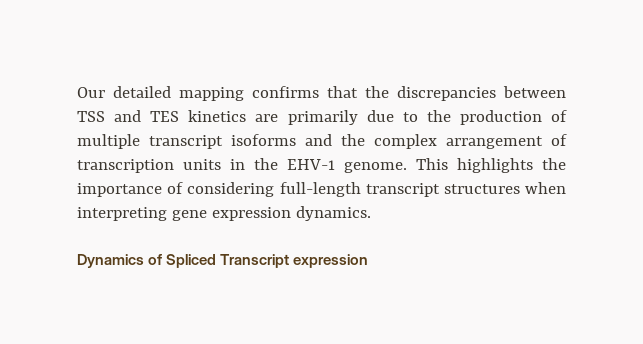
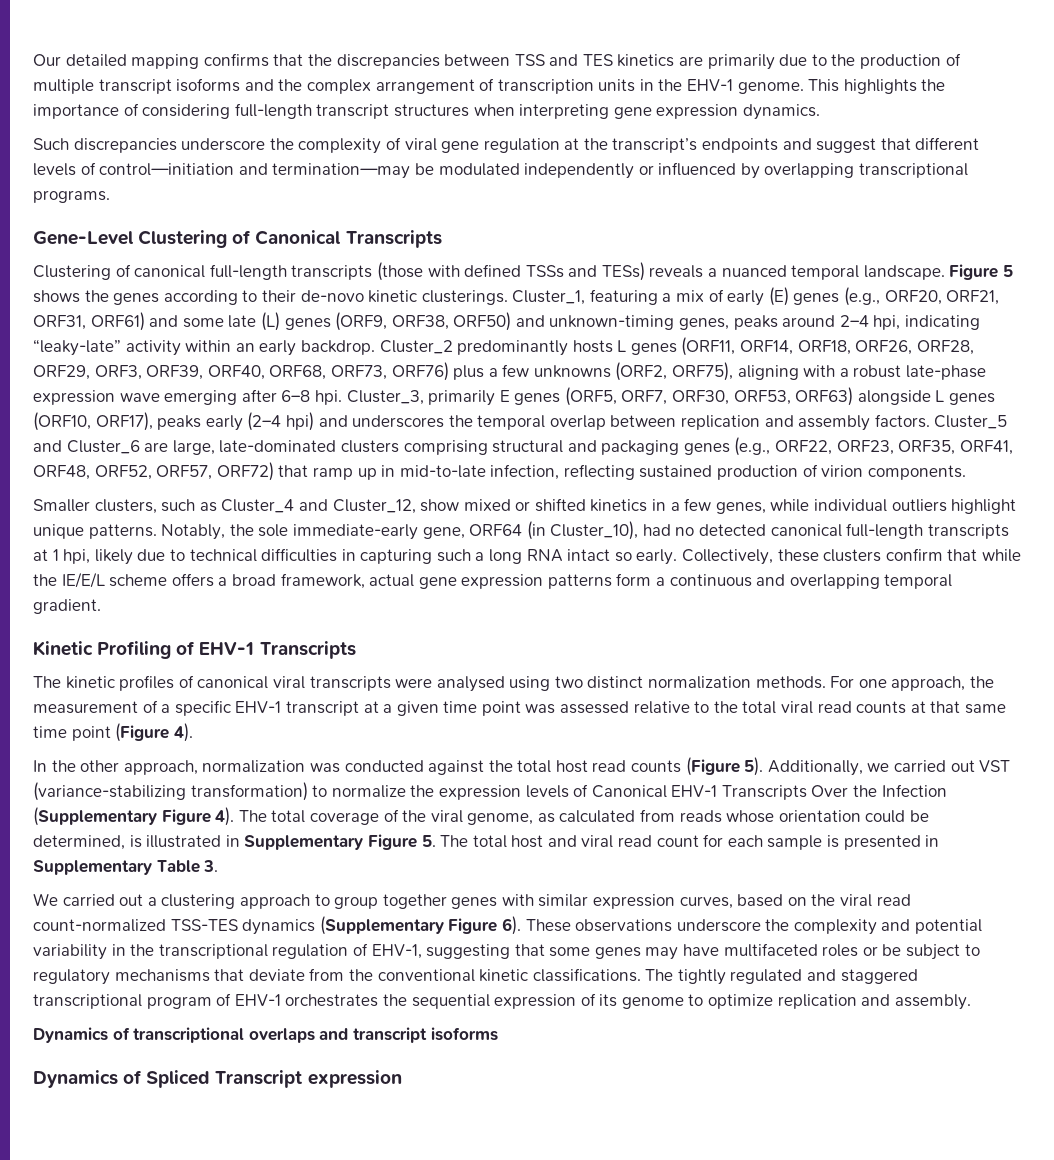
+ Such discrepancies underscore the complexity of viral gene regulation at the transcript’s endpoints and suggest that different levels of control—initiation and termination—may be modulated independently or influenced by overlapping transcriptional programs.
+ Gene-Level Clustering of Canonical Transcripts
+ Clustering of canonical full-length transcripts (those with defined TSSs and TESs) reveals a nuanced temporal landscape. Figure 5 shows the genes according to their de-novo kinetic clusterings. Cluster_1, featuring a mix of early (E) genes (e.g., ORF20, ORF21, ORF31, ORF61) and some late (L) genes (ORF9, ORF38, ORF50) and unknown-timing genes, peaks around 2–4 hpi, indicating “leaky-late” activity within an early backdrop. Cluster_2 predominantly hosts L genes (ORF11, ORF14, ORF18, ORF26, ORF28, ORF29, ORF3, ORF39, ORF40, ORF68, ORF73, ORF76) plus a few unknowns (ORF2, ORF75), aligning with a robust late-phase expression wave emerging after 6–8 hpi. Cluster_3, primarily E genes (ORF5, ORF7, ORF30, ORF53, ORF63) alongside L genes (ORF10, ORF17), peaks early (2–4 hpi) and underscores the temporal overlap between replication and assembly factors. Cluster_5 and Cluster_6 are large, late-dominated clusters comprising structural and packaging genes (e.g., ORF22, ORF23, ORF35, ORF41, ORF48, ORF52, ORF57, ORF72) that ramp up in mid-to-late infection, reflecting sustained production of virion components.
+ Smaller clusters, such as Cluster_4 and Cluster_12, show mixed or shifted kinetics in a few genes, while individual outliers highlight unique patterns. Notably, the sole immediate-early gene, ORF64 (in Cluster_10), had no detected canonical full-length transcripts at 1 hpi, likely due to technical difficulties in capturing such a long RNA intact so early. Collectively, these clusters confirm that while the IE/E/L scheme offers a broad framework, actual gene expression patterns form a continuous and overlapping temporal gradient.
+ Kinetic Profiling of EHV-1 Transcripts
+ The kinetic profiles of canonical viral transcripts were analysed using two distinct normalization methods. For one approach, the measurement of a specific EHV-1 transcript at a given time point was assessed relative to the total viral read counts at that same time point (Figure 4).
+ In the other approach, normalization was conducted against the total host read counts (Figure 5). Additionally, we carried out VST (variance-stabilizing transformation) to normalize the expression levels of Canonical EHV-1 Transcripts Over the Infection (Supplementary Figure 4). The total coverage of the viral genome, as calculated from reads whose orientation could be determined, is illustrated in Supplementary Figure 5. The total host and viral read count for each sample is presented in Supplementary Table 3.
+ We carried out a clustering approach to group together genes with similar expression curves, based on the viral read count-normalized TSS-TES dynamics (Supplementary Figure 6). These observations underscore the complexity and potential variability in the transcriptional regulation of EHV-1, suggesting that some genes may have multifaceted roles or be subject to regulatory mechanisms that deviate from the conventional kinetic classifications. The tightly regulated and staggered transcriptional program of EHV-1 orchestrates the sequential expression of its genome to optimize replication and assembly.
+ Dynamics of transcriptional overlaps and transcript isoforms

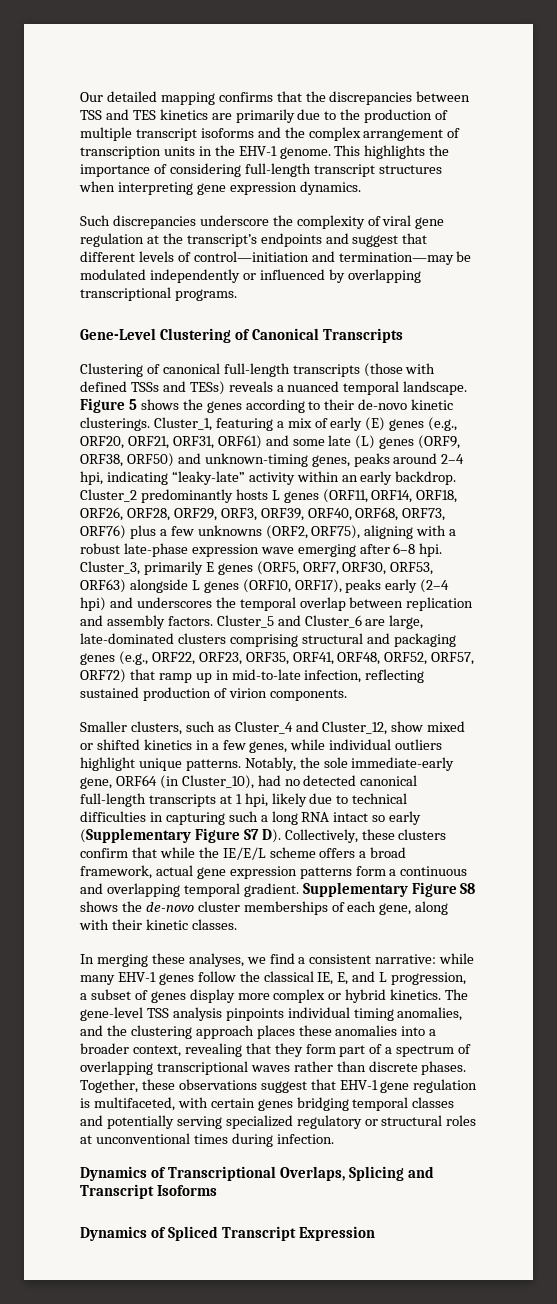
- Notably, the sole immediate-early gene, ORF64 (in Cluster_10), had no detected canonical full-length transcripts at 1 hpi, likely due to technical difficulties in capturing such a long RNA intact so early. Collectively, these clusters confirm that while the IE/E/L scheme offers a broad framework, actual gene expression patterns form a continuous and overlapping temporal gradient.
- Kinetic Profiling of EHV-1 Transcripts
- The kinetic profiles of canonical viral transcripts were analysed using two distinct normalization methods. For one approach, the measurement of a specific EHV-1 transcript at a given time point was assessed relative to the total viral read counts at that same time point (Figure 4).
- In the other approach, normalization was conducted against the total host read counts (Figure 5). Additionally, we carried out VST (variance-stabilizing transformation) to normalize the expression levels of Canonical EHV-1 Transcripts Over the Infection (Supplementary Figure 4). The total coverage of the viral genome, as calculated from reads whose orientation could be determined, is illustrated in Supplementary Figure 5. The total host and viral read count for each sample is presented in Supplementary Table 3.
- We carried out a clustering approach to group together genes with similar expression curves, based on the viral read count-normalized TSS-TES dynamics (Supplementary Figure 6). These observations underscore the complexity and potential variability in the transcriptional regulation of EHV-1, suggesting that some genes may have multifaceted roles or be subject to regulatory mechanisms that deviate from the conventional kinetic classifications. The tightly regulated and staggered transcriptional program of EHV-1 orchestrates the sequential expression of its genome to optimize replication and assembly.
- Dynamics of transcriptional overlaps and transcript isoforms
+ Notably, the sole immediate-early gene, ORF64 (in Cluster_10), had no detected canonical full-length transcripts at 1 hpi, likely due to technical difficulties in capturing such a long RNA intact so early (Supplementary Figure S7 D). Collectively, these clusters confirm that while the IE/E/L scheme offers a broad framework, actual gene expression patterns form a continuous and overlapping temporal gradient. Supplementary Figure S8 shows the de-novo cluster memberships of each gene, along with their kinetic classes.
+ In merging these analyses, we find a consistent narrative: while many EHV-1 genes follow the classical IE, E, and L progression, a subset of genes display more complex or hybrid kinetics. The gene-level TSS analysis pinpoints individual timing anomalies, and the clustering approach places these anomalies into a broader context, revealing that they form part of a spectrum of overlapping transcriptional waves rather than discrete phases. Together, these observations suggest that EHV-1 gene regulation is multifaceted, with certain genes bridging temporal classes and potentially serving specialized regulatory or structural roles at unconventional times during infection.
+ Dynamics of Transcriptional Overlaps, Splicing and Transcript Isoforms
- Dynamics of Spliced Transcript expression
+ Dynamics of Spliced Transcript Expression

